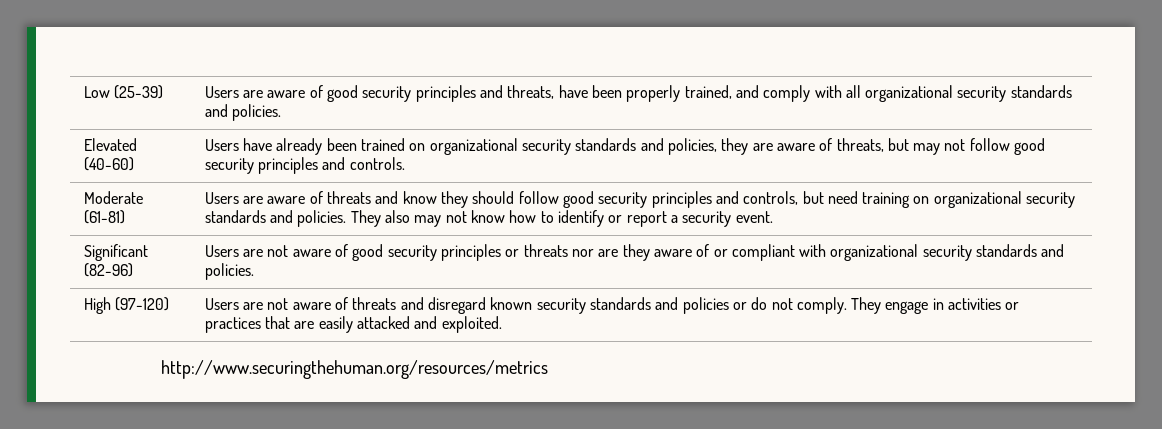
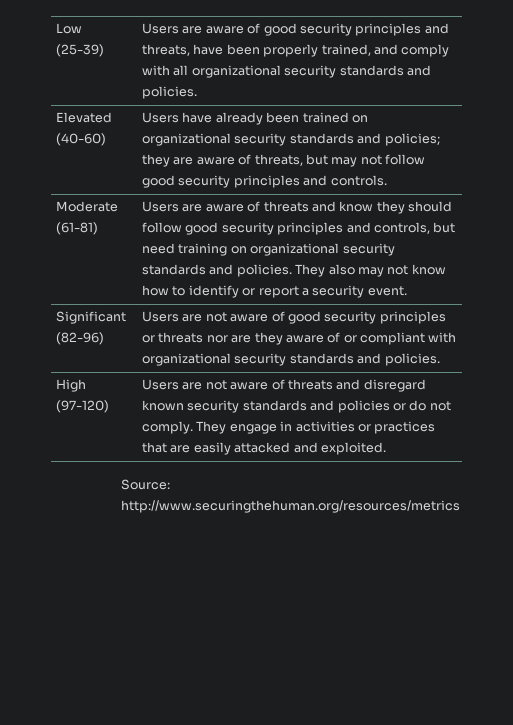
- Elevated (40-60) | Users have already been trained on organizational security standards and policies, they are aware of threats, but may not follow good security principles and controls.
+ Elevated (40-60) | Users have already been trained on organizational security standards and policies; they are aware of threats, but may not follow good security principles and controls.
- http://www.securingthehuman.org/resources/metrics
+ Source: http://www.securingthehuman.org/resources/metrics

